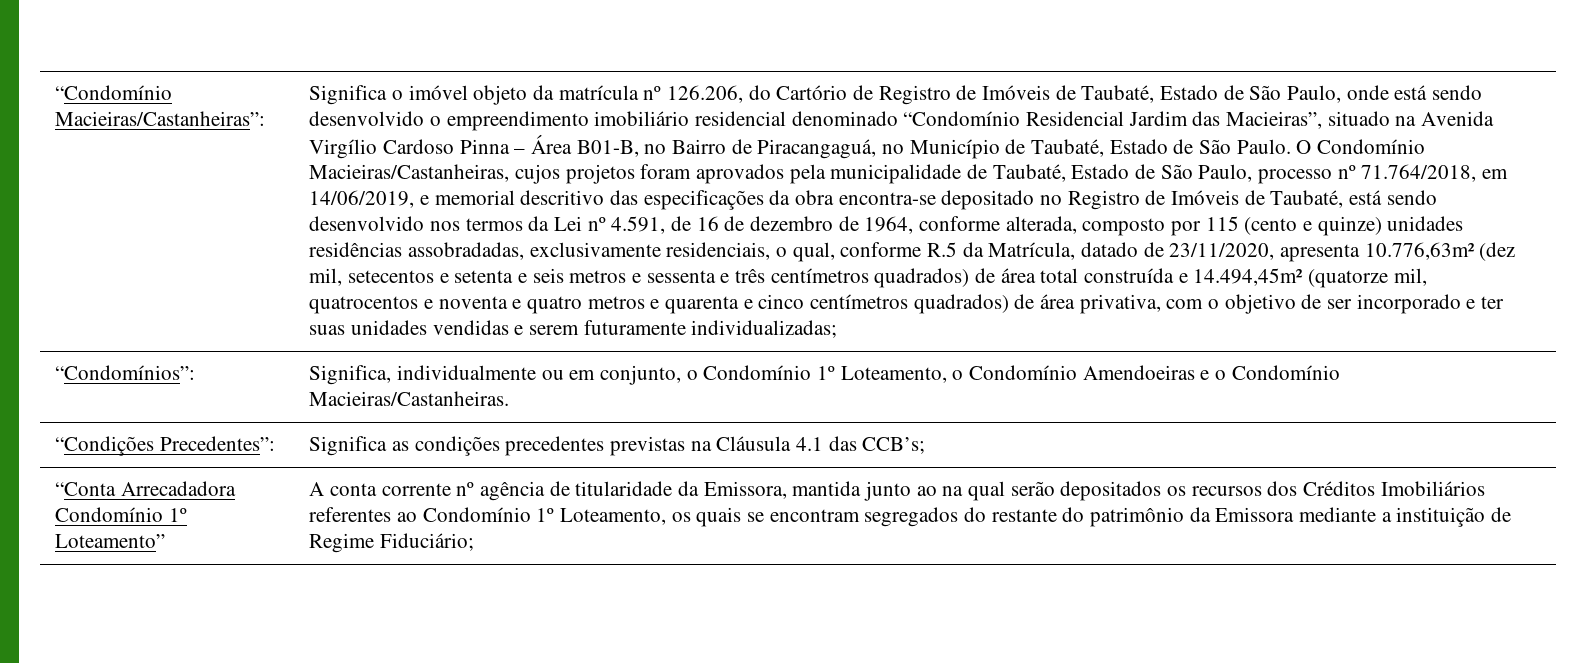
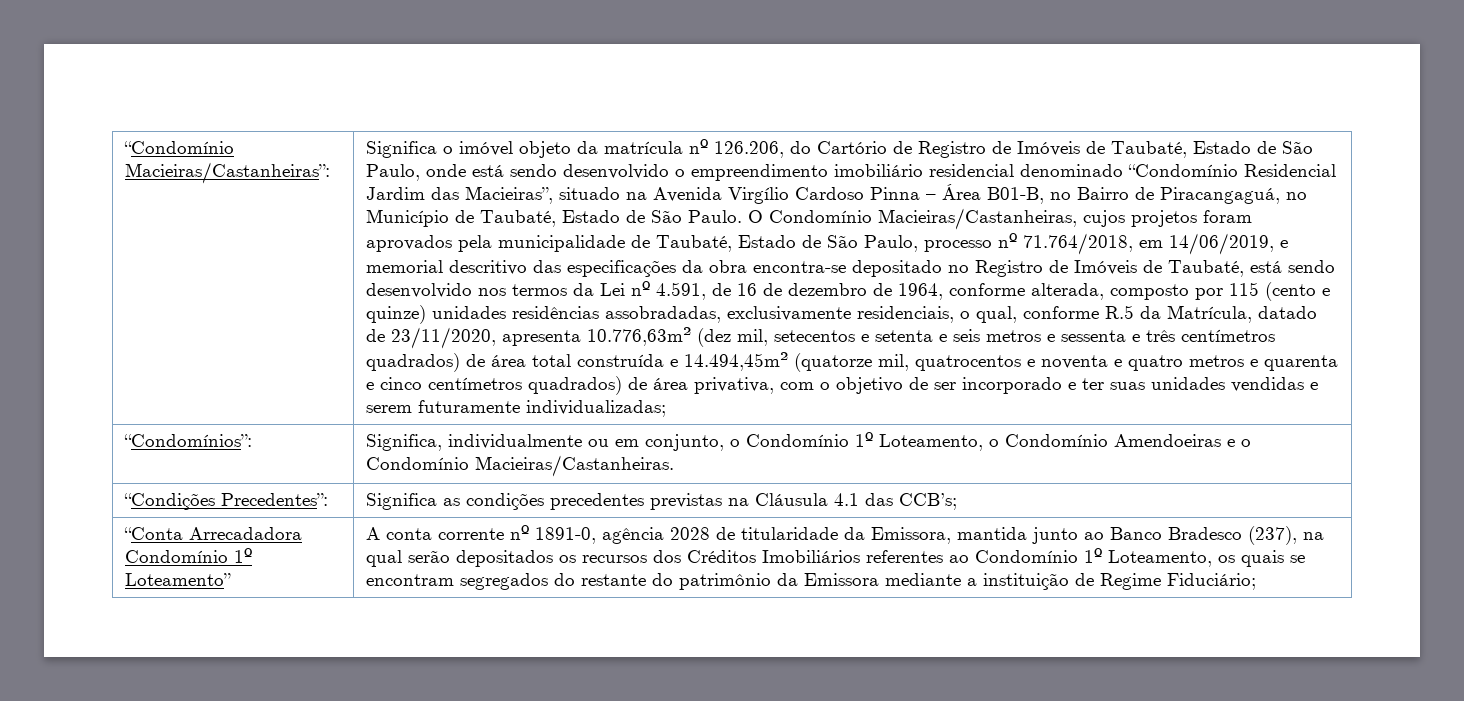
- A conta corrente nº agência de titularidade da Emissora, mantida junto ao na qual serão depositados os recursos dos Créditos Imobiliários referentes ao Condomínio 1º Loteamento, os quais se encontram segregados do restante do patrimônio da Emissora mediante a instituição de Regime Fiduciário;
+ A conta corrente nº 1891-0, agência 2028 de titularidade da Emissora, mantida junto ao Banco Bradesco (237), na qual serão depositados os recursos dos Créditos Imobiliários referentes ao Condomínio 1º Loteamento, os quais se encontram segregados do restante do patrimônio da Emissora mediante a instituição de Regime Fiduciário;

